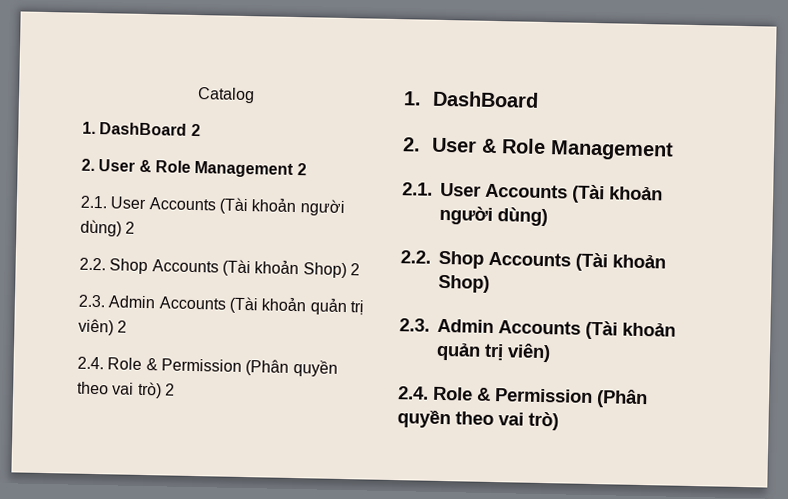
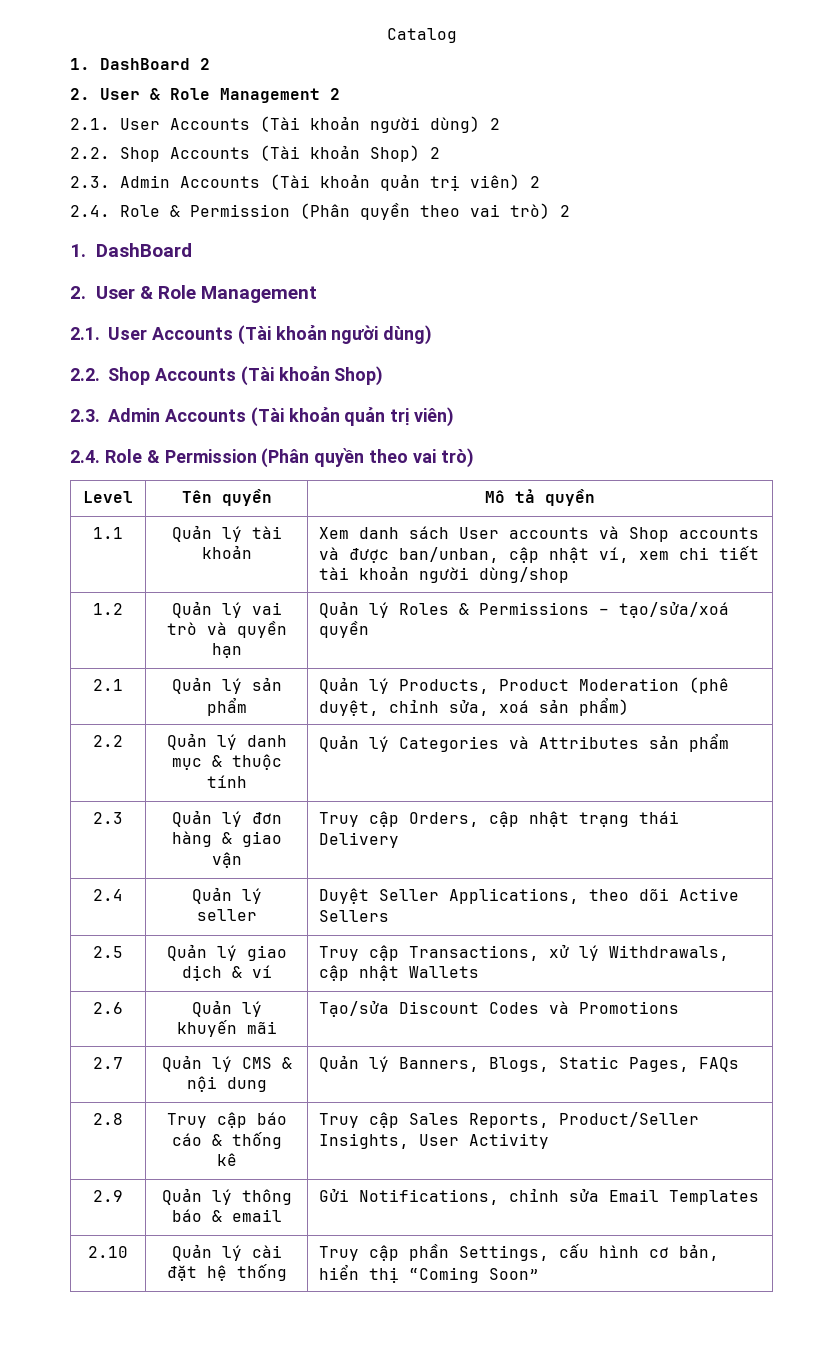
+ Level | Tên quyền | Mô tả quyền
+ 1.1 | Quản lý tài khoản | Xem danh sách User accounts và Shop accounts và được ban/unban, cập nhật ví, xem chi tiết tài khoản người dùng/shop
+ 1.2 | Quản lý vai trò và quyền hạn | Quản lý Roles & Permissions – tạo/sửa/xoá quyền
+ 2.1 | Quản lý sản phẩm | Quản lý Products, Product Moderation (phê duyệt, chỉnh sửa, xoá sản phẩm)
+ 2.2 | Quản lý danh mục & thuộc tính | Quản lý Categories và Attributes sản phẩm
+ 2.3 | Quản lý đơn hàng & giao vận | Truy cập Orders, cập nhật trạng thái Delivery
+ 2.4 | Quản lý seller | Duyệt Seller Applications, theo dõi Active Sellers
+ 2.5 | Quản lý giao dịch & ví | Truy cập Transactions, xử lý Withdrawals, cập nhật Wallets
+ 2.6 | Quản lý khuyến mãi | Tạo/sửa Discount Codes và Promotions
+ 2.7 | Quản lý CMS & nội dung | Quản lý Banners, Blogs, Static Pages, FAQs
+ 2.8 | Truy cập báo cáo & thống kê | Truy cập Sales Reports, Product/Seller Insights, User Activity
+ 2.9 | Quản lý thông báo & email | Gửi Notifications, chỉnh sửa Email Templates
+ 2.10 | Quản lý cài đặt hệ thống | Truy cập phần Settings, cấu hình cơ bản, hiển thị “Coming Soon”

